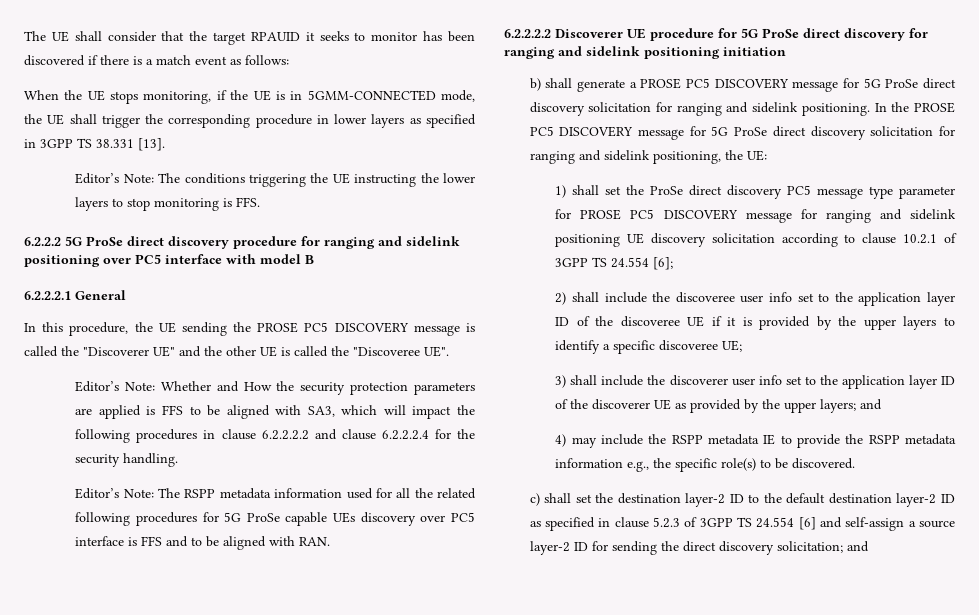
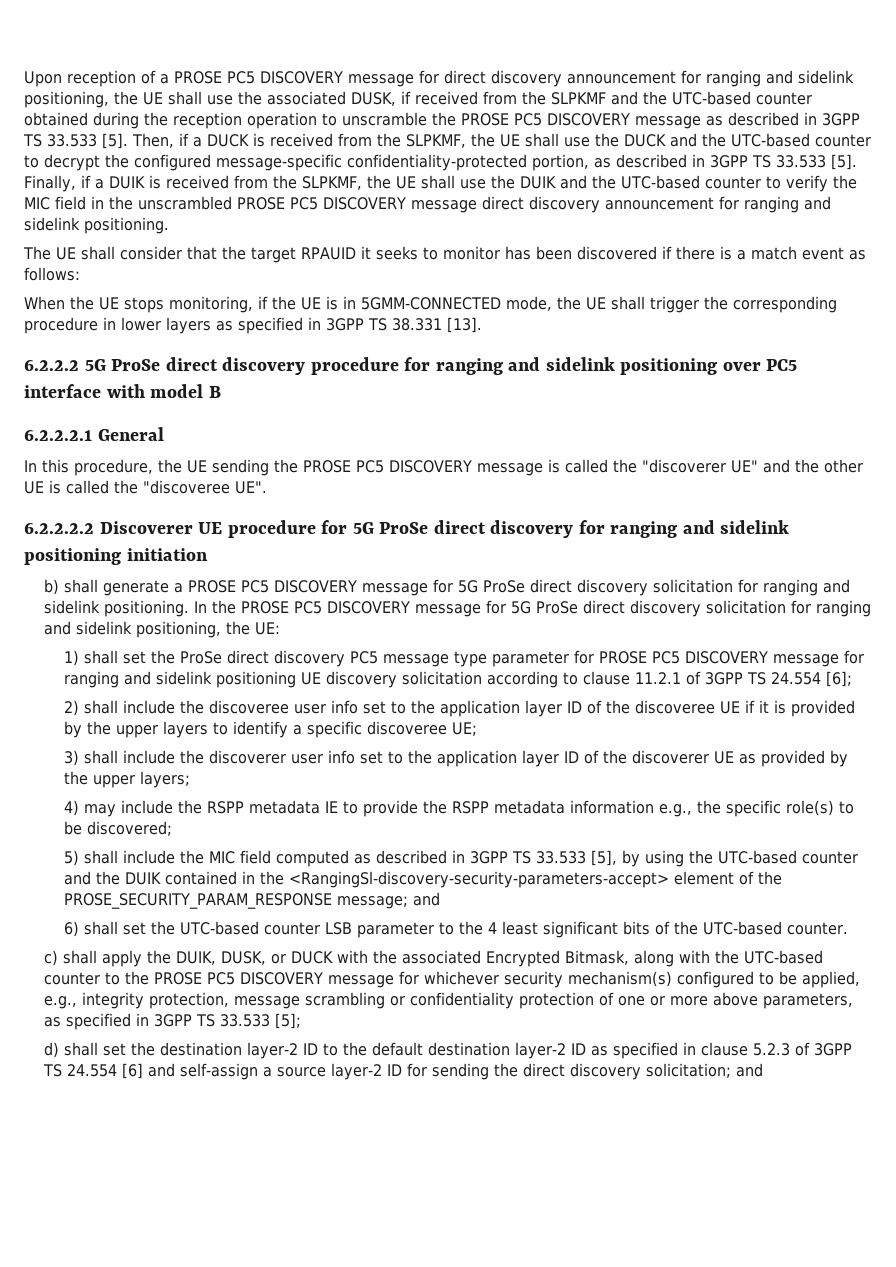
+ Upon reception of a PROSE PC5 DISCOVERY message for direct discovery announcement for ranging and sidelink positioning, the UE shall use the associated DUSK, if received from the SLPKMF and the UTC-based counter obtained during the reception operation to unscramble the PROSE PC5 DISCOVERY message as described in 3GPP TS 33.533 [5]. Then, if a DUCK is received from the SLPKMF, the UE shall use the DUCK and the UTC-based counter to decrypt the configured message-specific confidentiality-protected portion, as described in 3GPP TS 33.533 [5]. Finally, if a DUIK is received from the SLPKMF, the UE shall use the DUIK and the UTC-based counter to verify the MIC field in the unscrambled PROSE PC5 DISCOVERY message direct discovery announcement for ranging and sidelink positioning.
- Editor’s Note: The conditions triggering the UE instructing the lower layers to stop monitoring is FFS.
- In this procedure, the UE sending the PROSE PC5 DISCOVERY message is called the "Discoverer UE" and the other UE is called the "Discoveree UE".
+ In this procedure, the UE sending the PROSE PC5 DISCOVERY message is called the "discoverer UE" and the other UE is called the "discoveree UE".
- Editor’s Note: Whether and How the security protection parameters are applied is FFS to be aligned with SA3, which will impact the following procedures in clause 6.2.2.2.2 and clause 6.2.2.2.4 for the security handling.
- Editor’s Note: The RSPP metadata information used for all the related following procedures for 5G ProSe capable UEs discovery over PC5 interface is FFS and to be aligned with RAN.
- 1) shall set the ProSe direct discovery PC5 message type parameter for PROSE PC5 DISCOVERY message for ranging and sidelink positioning UE discovery solicitation according to clause 10.2.1 of 3GPP TS 24.554 [6];
+ 1) shall set the ProSe direct discovery PC5 message type parameter for PROSE PC5 DISCOVERY message for ranging and sidelink positioning UE discovery solicitation according to clause 11.2.1 of 3GPP TS 24.554 [6];
- 3) shall include the discoverer user info set to the application layer ID of the discoverer UE as provided by the upper layers; and
+ 3) shall include the discoverer user info set to the application layer ID of the discoverer UE as provided by the upper layers;
- 4) may include the RSPP metadata IE to provide the RSPP metadata information e.g., the specific role(s) to be discovered.
- c) shall set the destination layer-2 ID to the default destination layer-2 ID as specified in clause 5.2.3 of 3GPP TS 24.554 [6] and self-assign a source layer-2 ID for sending the direct discovery solicitation; and
+ 4) may include the RSPP metadata IE to provide the RSPP metadata information e.g., the specific role(s) to be discovered;
+ 5) shall include the MIC field computed as described in 3GPP TS 33.533 [5], by using the UTC-based counter and the DUIK contained in the <RangingSl-discovery-security-parameters-accept> element of the PROSE_SECURITY_PARAM_RESPONSE message; and
+ 6) shall set the UTC-based counter LSB parameter to the 4 least significant bits of the UTC-based counter.
+ c) shall apply the DUIK, DUSK, or DUCK with the associated Encrypted Bitmask, along with the UTC-based counter to the PROSE PC5 DISCOVERY message for whichever security mechanism(s) configured to be applied, e.g., integrity protection, message scrambling or confidentiality protection of one or more above parameters, as specified in 3GPP TS 33.533 [5];
+ d) shall set the destination layer-2 ID to the default destination layer-2 ID as specified in clause 5.2.3 of 3GPP TS 24.554 [6] and self-assign a source layer-2 ID for sending the direct discovery solicitation; and

